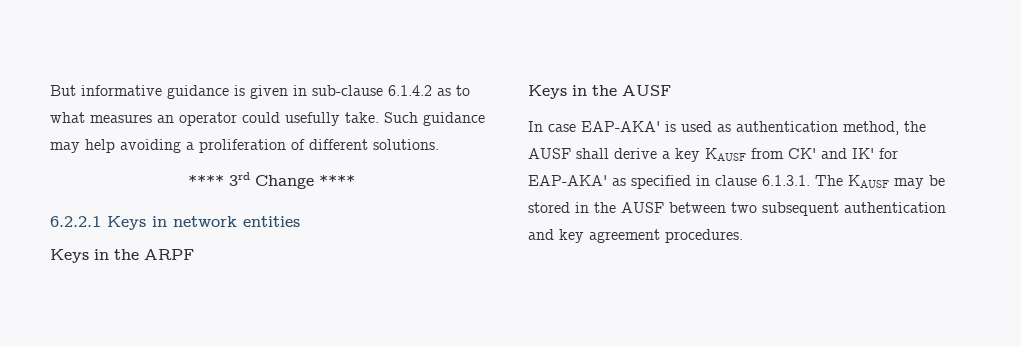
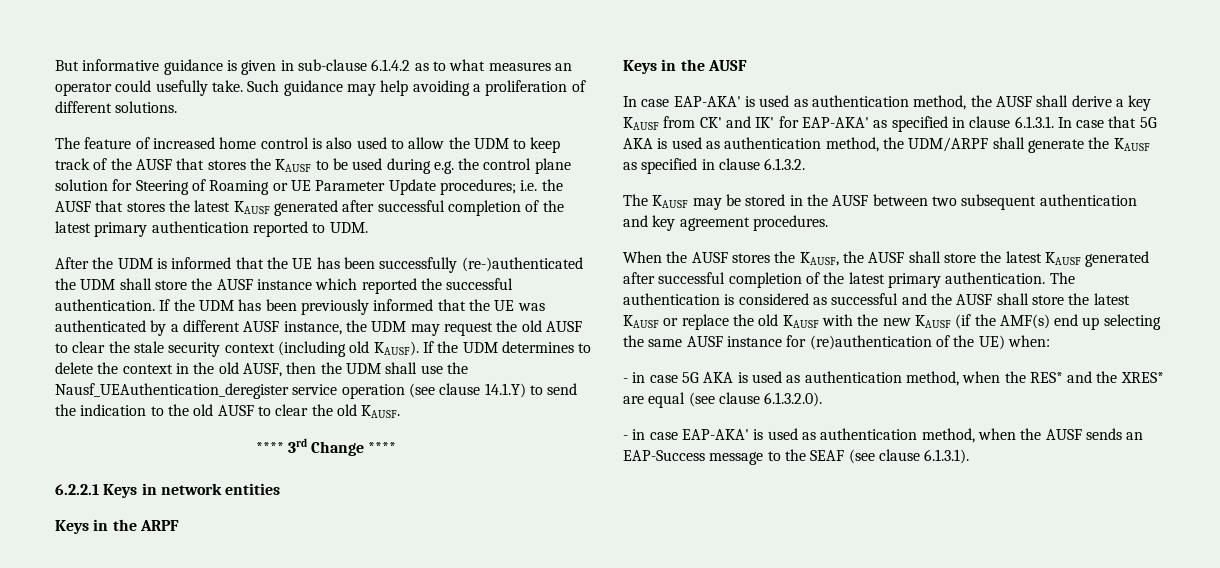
+ The feature of increased home control is also used to allow the UDM to keep track of the AUSF that stores the KAUSF to be used during e.g. the control plane solution for Steering of Roaming or UE Parameter Update procedures; i.e. the AUSF that stores the latest KAUSF generated after successful completion of the latest primary authentication reported to UDM.
+ After the UDM is informed that the UE has been successfully (re-)authenticated the UDM shall store the AUSF instance which reported the successful authentication. If the UDM has been previously informed that the UE was authenticated by a different AUSF instance, the UDM may request the old AUSF to clear the stale security context (including old KAUSF). If the UDM determines to delete the context in the old AUSF, then the UDM shall use the Nausf_UEAuthentication_deregister service operation (see clause 14.1.Y) to send the indication to the old AUSF to clear the old KAUSF.
- In case EAP-AKA' is used as authentication method, the AUSF shall derive a key KAUSF from CK' and IK' for EAP-AKA' as specified in clause 6.1.3.1. The KAUSF may be stored in the AUSF between two subsequent authentication and key agreement procedures.
+ In case EAP-AKA' is used as authentication method, the AUSF shall derive a key KAUSF from CK' and IK' for EAP-AKA' as specified in clause 6.1.3.1. In case that 5G AKA is used as authentication method, the UDM/ARPF shall generate the KAUSF as specified in clause 6.1.3.2.
+ The KAUSF may be stored in the AUSF between two subsequent authentication and key agreement procedures.
+ When the AUSF stores the KAUSF, the AUSF shall store the latest KAUSF generated after successful completion of the latest primary authentication. The authentication is considered as successful and the AUSF shall store the latest KAUSF or replace the old KAUSF with the new KAUSF (if the AMF(s) end up selecting the same AUSF instance for (re)authentication of the UE) when:
+ - in case 5G AKA is used as authentication method, when the RES* and the XRES* are equal (see clause 6.1.3.2.0).
+ - in case EAP-AKA' is used as authentication method, when the AUSF sends an EAP-Success message to the SEAF (see clause 6.1.3.1).

